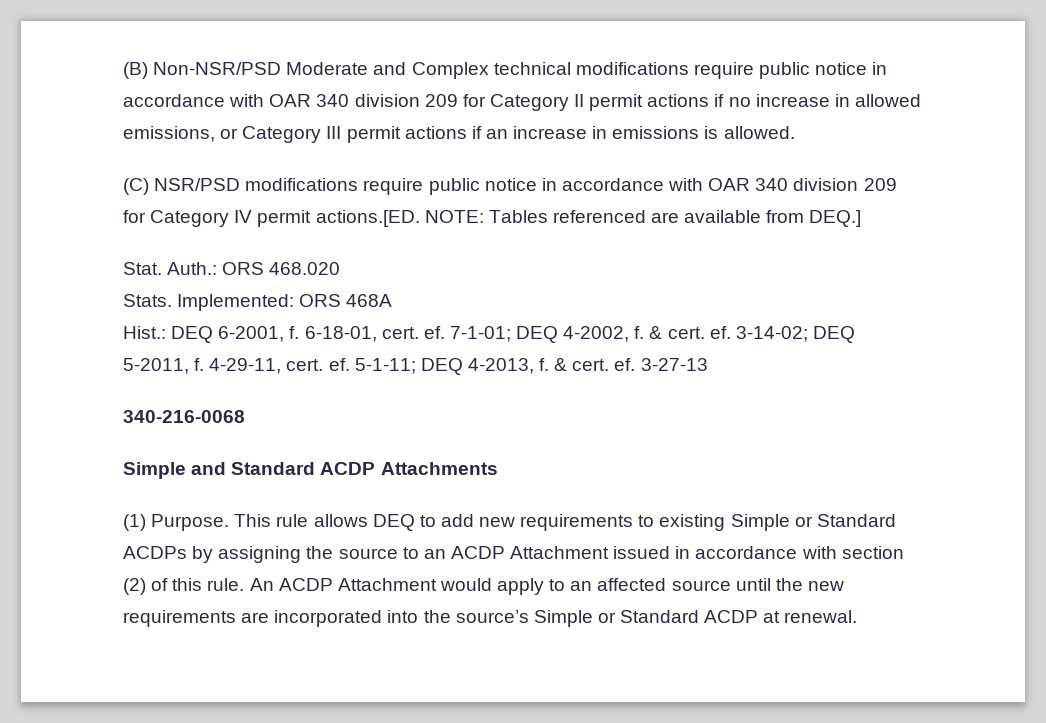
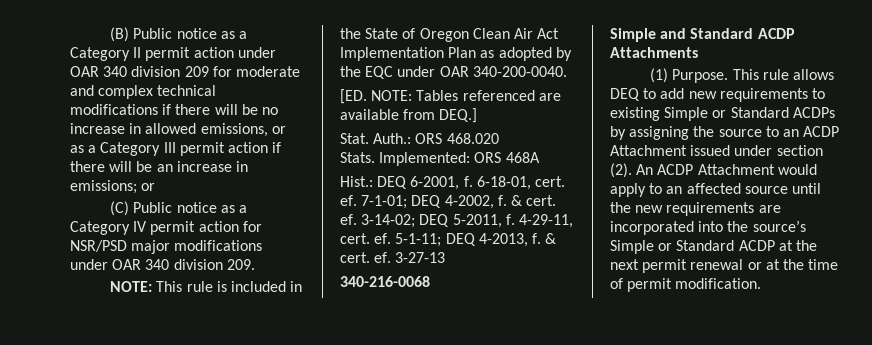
- (B) Non-NSR/PSD Moderate and Complex technical modifications require public notice in accordance with OAR 340 division 209 for Category II permit actions if no increase in allowed emissions, or Category III permit actions if an increase in emissions is allowed.
- (C) NSR/PSD modifications require public notice in accordance with OAR 340 division 209 for Category IV permit actions.[ED. NOTE: Tables referenced are available from DEQ.]
+ (B) Public notice as a Category II permit action under OAR 340 division 209 for moderate and complex technical modifications if there will be no increase in allowed emissions, or as a Category III permit action if there will be an increase in emissions; or
+ (C) Public notice as a Category IV permit action for NSR/PSD major modifications under OAR 340 division 209.
+ NOTE: This rule is included in the State of Oregon Clean Air Act Implementation Plan as adopted by the EQC under OAR 340-200-0040.
+ [ED. NOTE: Tables referenced are available from DEQ.]
- This rule allows DEQ to add new requirements to existing Simple or Standard ACDPs by assigning the source to an ACDP Attachment issued in accordance with section (2) of this rule.
+ This rule allows DEQ to add new requirements to existing Simple or Standard ACDPs by assigning the source to an ACDP Attachment issued under section (2).
- An ACDP Attachment would apply to an affected source until the new requirements are incorporated into the source’s Simple or Standard ACDP at renewal.
+ An ACDP Attachment would apply to an affected source until the new requirements are incorporated into the source’s Simple or Standard ACDP at the next permit renewal or at the time of permit modification.

